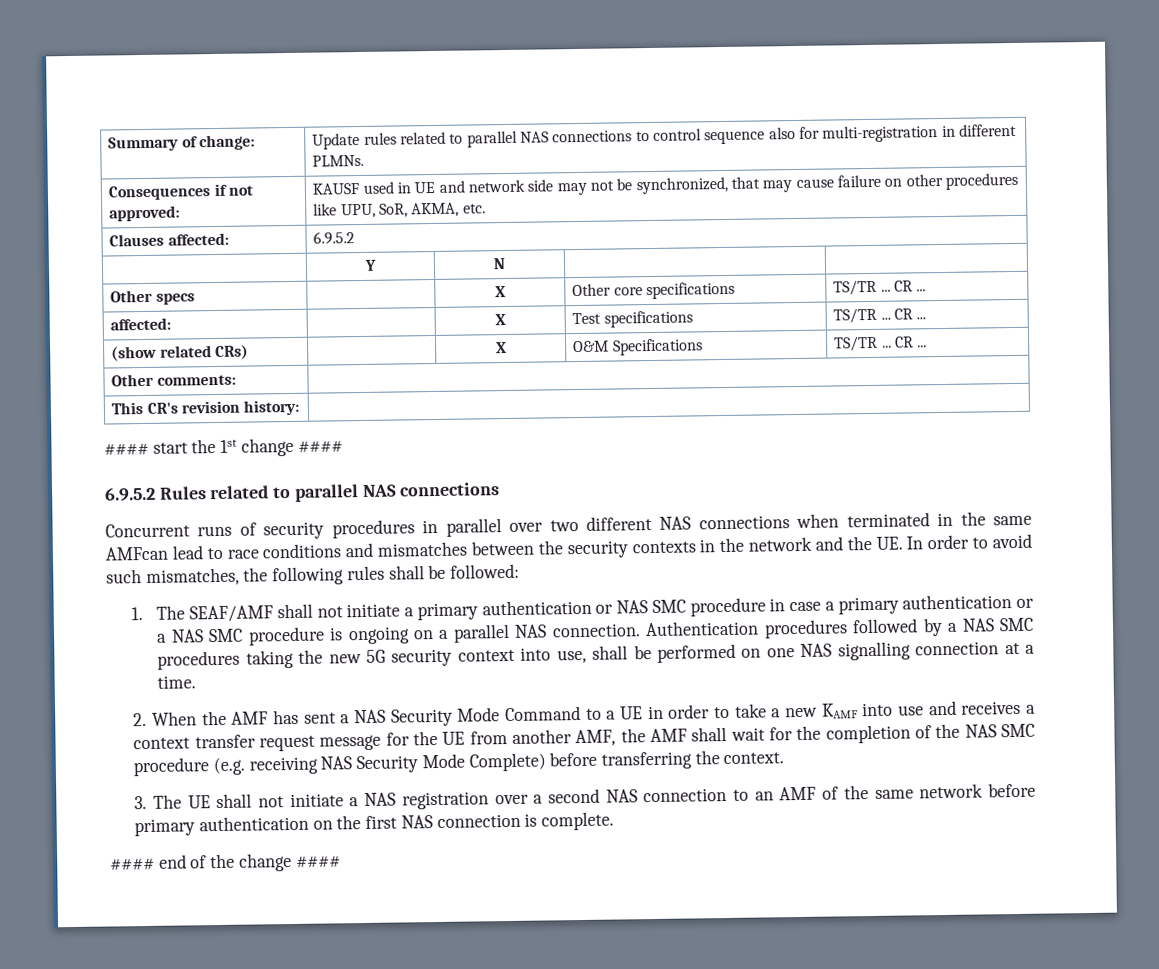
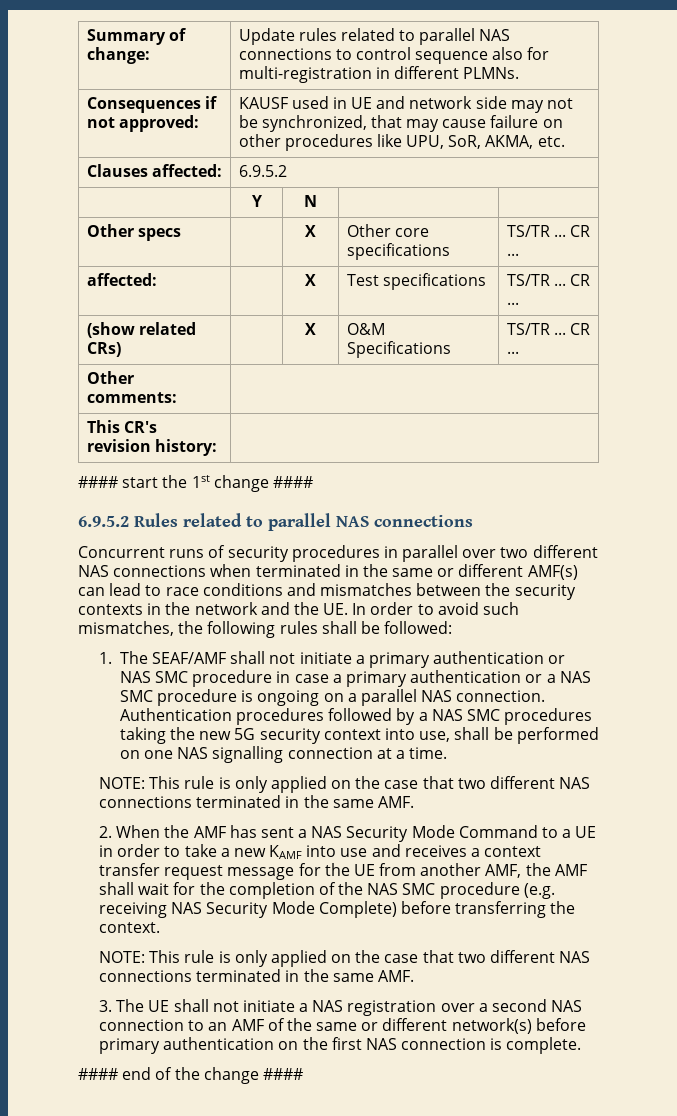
- Concurrent runs of security procedures in parallel over two different NAS connections when terminated in the same AMFcan lead to race conditions and mismatches between the security contexts in the network and the UE. In order to avoid such mismatches, the following rules shall be followed:
+ Concurrent runs of security procedures in parallel over two different NAS connections when terminated in the same or different AMF(s) can lead to race conditions and mismatches between the security contexts in the network and the UE. In order to avoid such mismatches, the following rules shall be followed:
  Authentication procedures followed by a NAS SMC procedures taking the new 5G security context into use, shall be performed on one NAS signalling connection at a time.
+ NOTE: This rule is only applied on the case that two different NAS connections terminated in the same AMF.
  2. When the AMF has sent a NAS Security Mode Command to a UE in order to take a new KAMF into use and receives a context transfer request message for the UE from another AMF, the AMF shall wait for the completion of the NAS SMC procedure (e.g. receiving NAS Security Mode Complete) before transferring the context.
+ NOTE: This rule is only applied on the case that two different NAS connections terminated in the same AMF.
- 3. The UE shall not initiate a NAS registration over a second NAS connection to an AMF of the same network before primary authentication on the first NAS connection is complete.
+ 3. The UE shall not initiate a NAS registration over a second NAS connection to an AMF of the same or different network(s) before primary authentication on the first NAS connection is complete.

